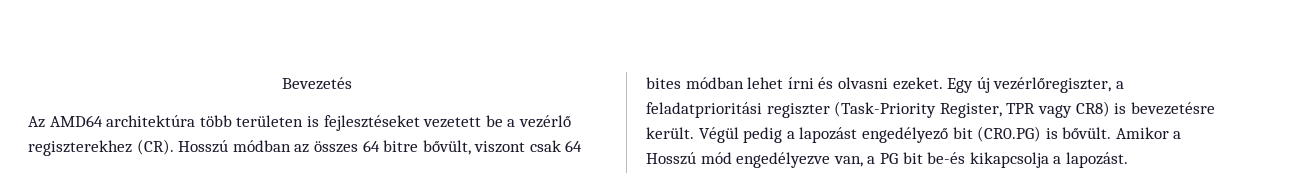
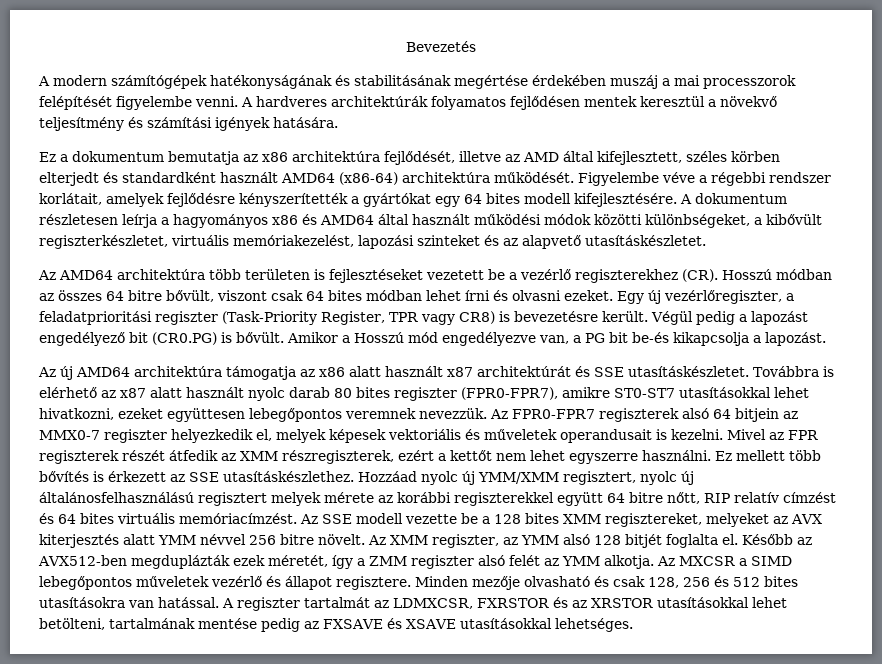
+ A modern számítógépek hatékonyságának és stabilitásának megértése érdekében muszáj a mai processzorok felépítését figyelembe venni. A hardveres architektúrák folyamatos fejlődésen mentek keresztül a növekvő teljesítmény és számítási igények hatására.
+ Ez a dokumentum bemutatja az x86 architektúra fejlődését, illetve az AMD által kifejlesztett, széles körben elterjedt és standardként használt AMD64 (x86-64) architektúra működését. Figyelembe véve a régebbi rendszer korlátait, amelyek fejlődésre kényszerítették a gyártókat egy 64 bites modell kifejlesztésére. A dokumentum részletesen leírja a hagyományos x86 és AMD64 által használt működési módok közötti különbségeket, a kibővült regiszterkészletet, virtuális memóriakezelést, lapozási szinteket és az alapvető utasításkészletet.
+ Az új AMD64 architektúra támogatja az x86 alatt használt x87 architektúrát és SSE utasításkészletet. Továbbra is elérhető az x87 alatt használt nyolc darab 80 bites regiszter (FPR0-FPR7), amikre ST0-ST7 utasításokkal lehet hivatkozni, ezeket együttesen lebegőpontos veremnek nevezzük. Az FPR0-FPR7 regiszterek alsó 64 bitjein az MMX0-7 regiszter helyezkedik el, melyek képesek vektoriális és műveletek operandusait is kezelni. Mivel az FPR regiszterek részét átfedik az XMM részregiszterek, ezért a kettőt nem lehet egyszerre használni. Ez mellett több bővítés is érkezett az SSE utasításkészlethez. Hozzáad nyolc új YMM/XMM regisztert, nyolc új általánosfelhasználású regisztert melyek mérete az korábbi regiszterekkel együtt 64 bitre nőtt, RIP relatív címzést és 64 bites virtuális memóriacímzést. Az SSE modell vezette be a 128 bites XMM regisztereket, melyeket az AVX kiterjesztés alatt YMM névvel 256 bitre növelt. Az XMM regiszter, az YMM alsó 128 bitjét foglalta el. Később az AVX512-ben megduplázták ezek méretét, így a ZMM regiszter alsó felét az YMM alkotja. Az MXCSR a SIMD lebegőpontos műveletek vezérlő és állapot regisztere. Minden mezője olvasható és csak 128, 256 és 512 bites utasításokra van hatással. A regiszter tartalmát az LDMXCSR, FXRSTOR és az XRSTOR utasításokkal lehet betölteni, tartalmának mentése pedig az FXSAVE és XSAVE utasításokkal lehetséges.

